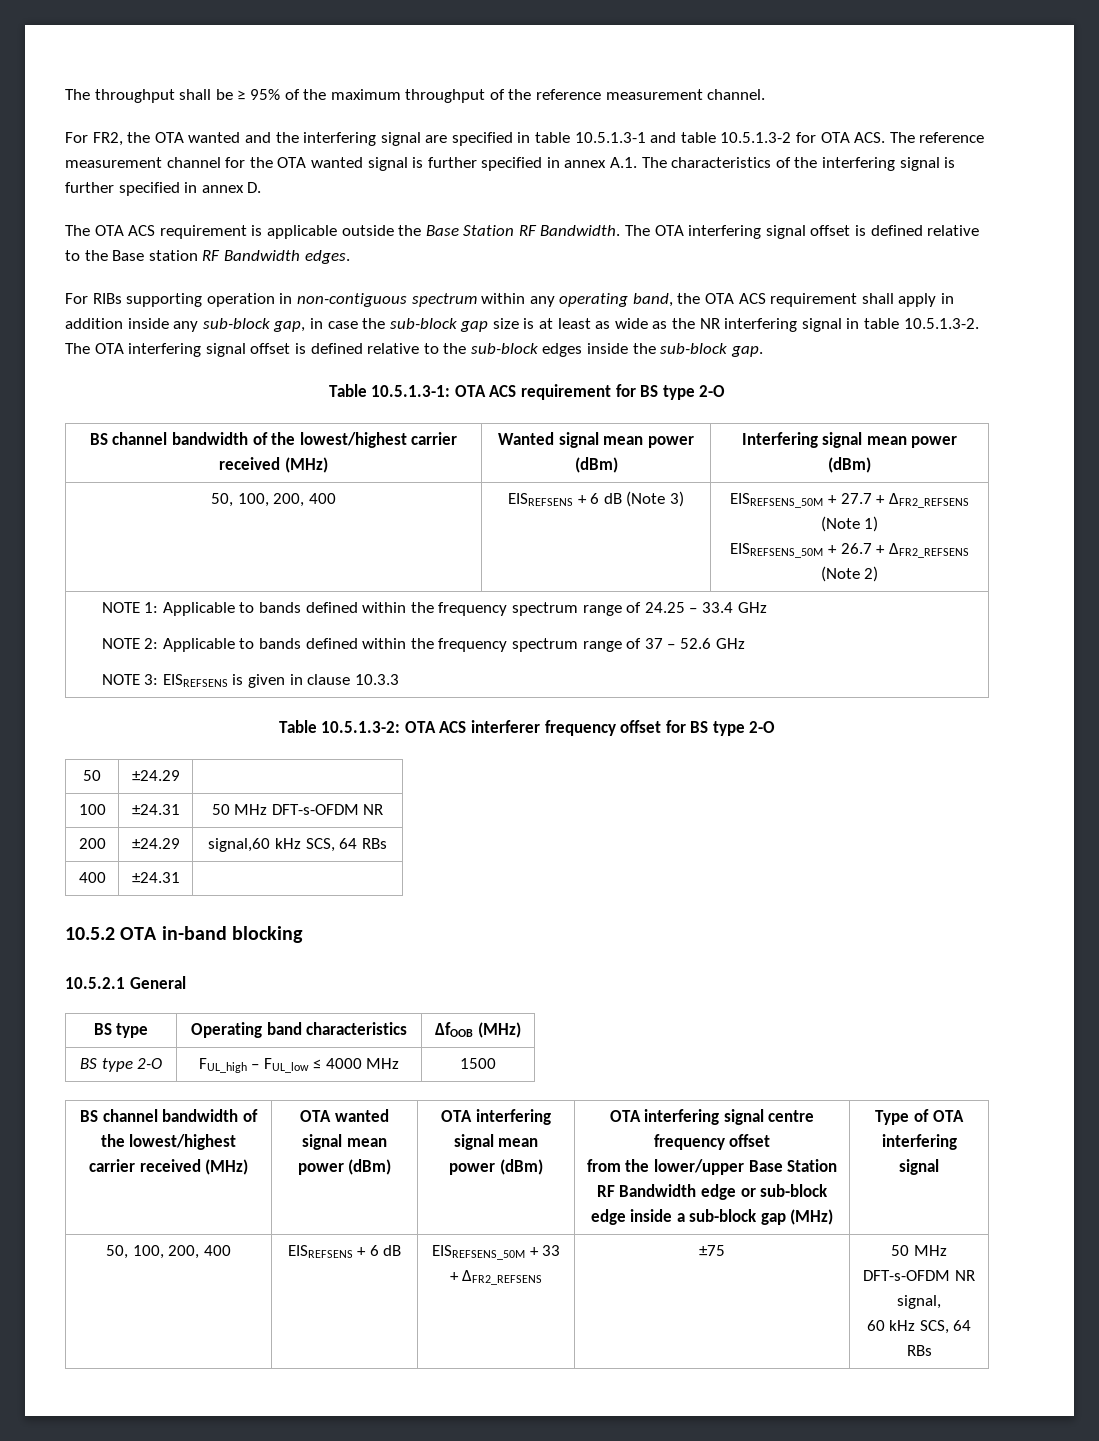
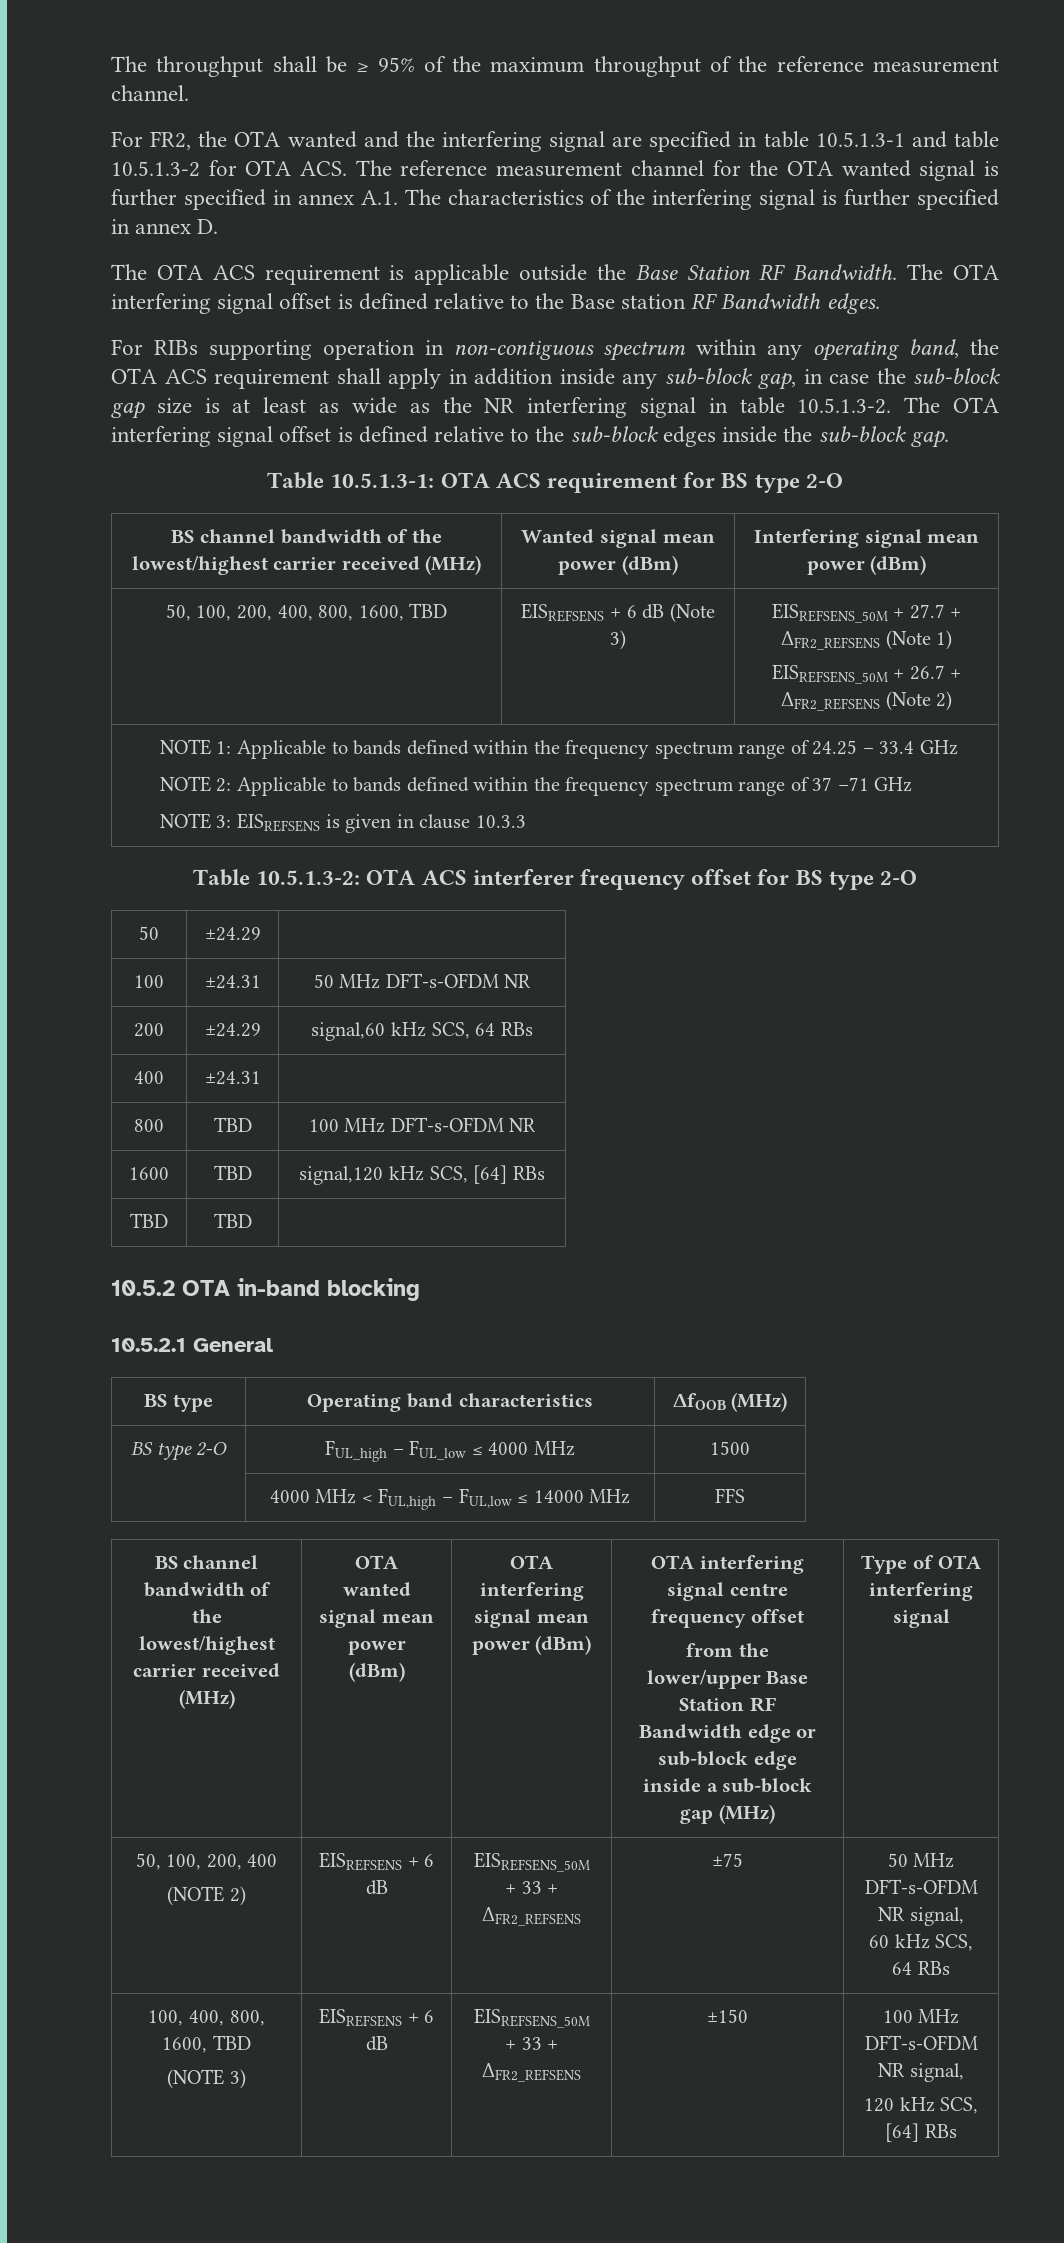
- 50, 100, 200, 400 | EISREFSENS + 6 dB (Note 3) | EISREFSENS_50M + 27.7 + ΔFR2_REFSENS (Note 1)
+ 50, 100, 200, 400, 800, 1600, TBD | EISREFSENS + 6 dB (Note 3) | EISREFSENS_50M + 27.7 + ΔFR2_REFSENS (Note 1)
  NOTE 1: Applicable to bands defined within the frequency spectrum range of 24.25 – 33.4 GHz
- NOTE 2: Applicable to bands defined within the frequency spectrum range of 37 – 52.6 GHz
+ NOTE 2: Applicable to bands defined within the frequency spectrum range of 37 –71 GHz
+ 800 | TBD | 100 MHz DFT-s-OFDM NR
+ 1600 | TBD | signal,120 kHz SCS, [64] RBs
+ TBD | TBD |
+ | 4000 MHz < FUL,high – FUL,low ≤ 14000 MHz | FFS
- 50, 100, 200, 400 | EISREFSENS + 6 dB | EISREFSENS_50M + 33 + ΔFR2_REFSENS | ±75 | 50 MHz DFT-s-OFDM NR signal,
+ 50, 100, 200, 400
+ (NOTE 2) | EISREFSENS + 6 dB | EISREFSENS_50M + 33 + ΔFR2_REFSENS | ±75 | 50 MHz DFT-s-OFDM NR signal,
+ 100, 400, 800, 1600, TBD
+ (NOTE 3) | EISREFSENS + 6 dB | EISREFSENS_50M + 33 + ΔFR2_REFSENS | ±150 | 100 MHz DFT-s-OFDM NR signal,
+ 120 kHz SCS, [64] RBs

